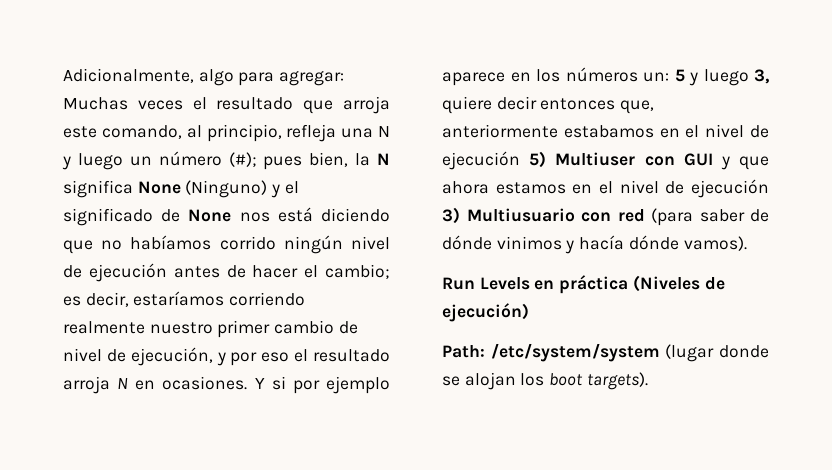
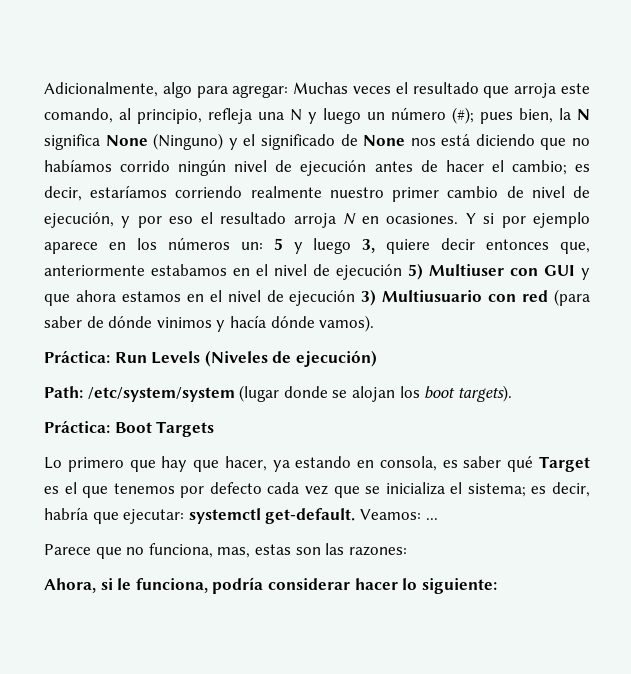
- Run Levels en práctica (Niveles de ejecución)
+ Práctica: Run Levels (Niveles de ejecución)
+ Práctica: Boot Targets
+ Lo primero que hay que hacer, ya estando en consola, es saber qué Target es el que tenemos por defecto cada vez que se inicializa el sistema; es decir, habría que ejecutar: systemctl get-default. Veamos: ...
+ Parece que no funciona, mas, estas son las razones:
+ Ahora, si le funciona, podría considerar hacer lo siguiente:

